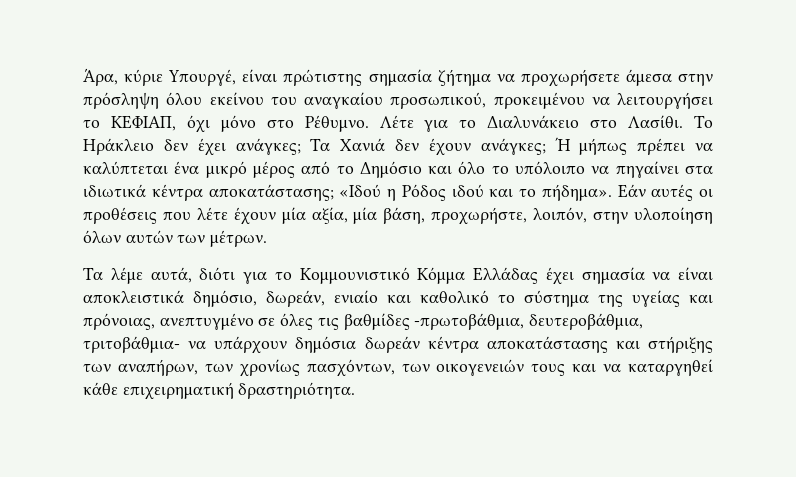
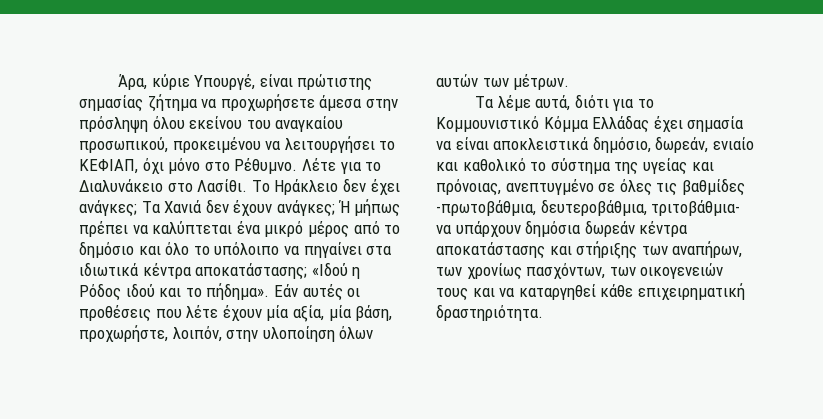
- Άρα, κύριε Υπουργέ, είναι πρώτιστης σημασία ζήτημα να προχωρήσετε άμεσα στην πρόσληψη όλου εκείνου του αναγκαίου προσωπικού, προκειμένου να λειτουργήσει το ΚΕΦΙΑΠ, όχι μόνο στο Ρέθυμνο.
+ Άρα, κύριε Υπουργέ, είναι πρώτιστης σημασίας ζήτημα να προχωρήσετε άμεσα στην πρόσληψη όλου εκείνου του αναγκαίου προσωπικού, προκειμένου να λειτουργήσει το ΚΕΦΙΑΠ, όχι μόνο στο Ρέθυμνο.
- Το Ηράκλειο δεν έχει ανάγκες; Τα Χανιά δεν έχουν ανάγκες; Ή μήπως πρέπει να καλύπτεται ένα μικρό μέρος από το Δημόσιο και όλο το υπόλοιπο να πηγαίνει στα ιδιωτικά κέντρα αποκατάστασης; «Ιδού η Ρόδος ιδού και το πήδημα».
+ Το Ηράκλειο δεν έχει ανάγκες; Τα Χανιά δεν έχουν ανάγκες; Ή μήπως πρέπει να καλύπτεται ένα μικρό μέρος από το δημόσιο και όλο το υπόλοιπο να πηγαίνει στα ιδιωτικά κέντρα αποκατάστασης; «Ιδού η Ρόδος ιδού και το πήδημα».

